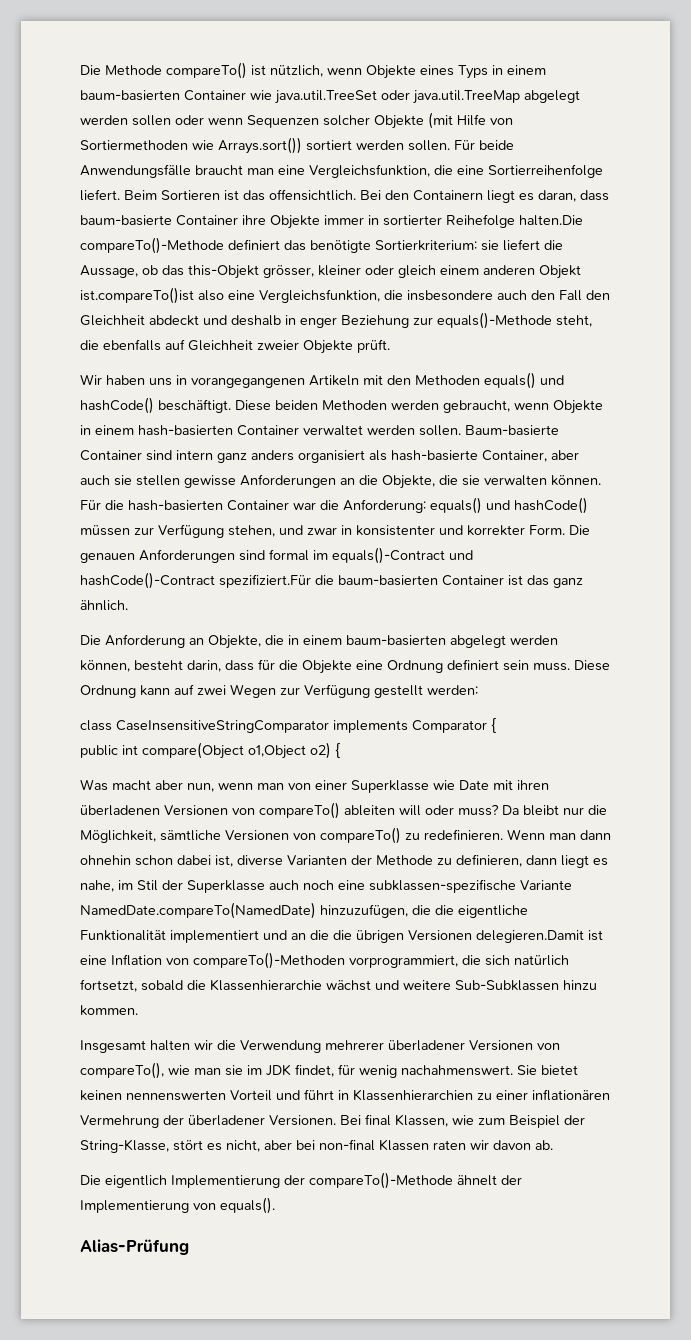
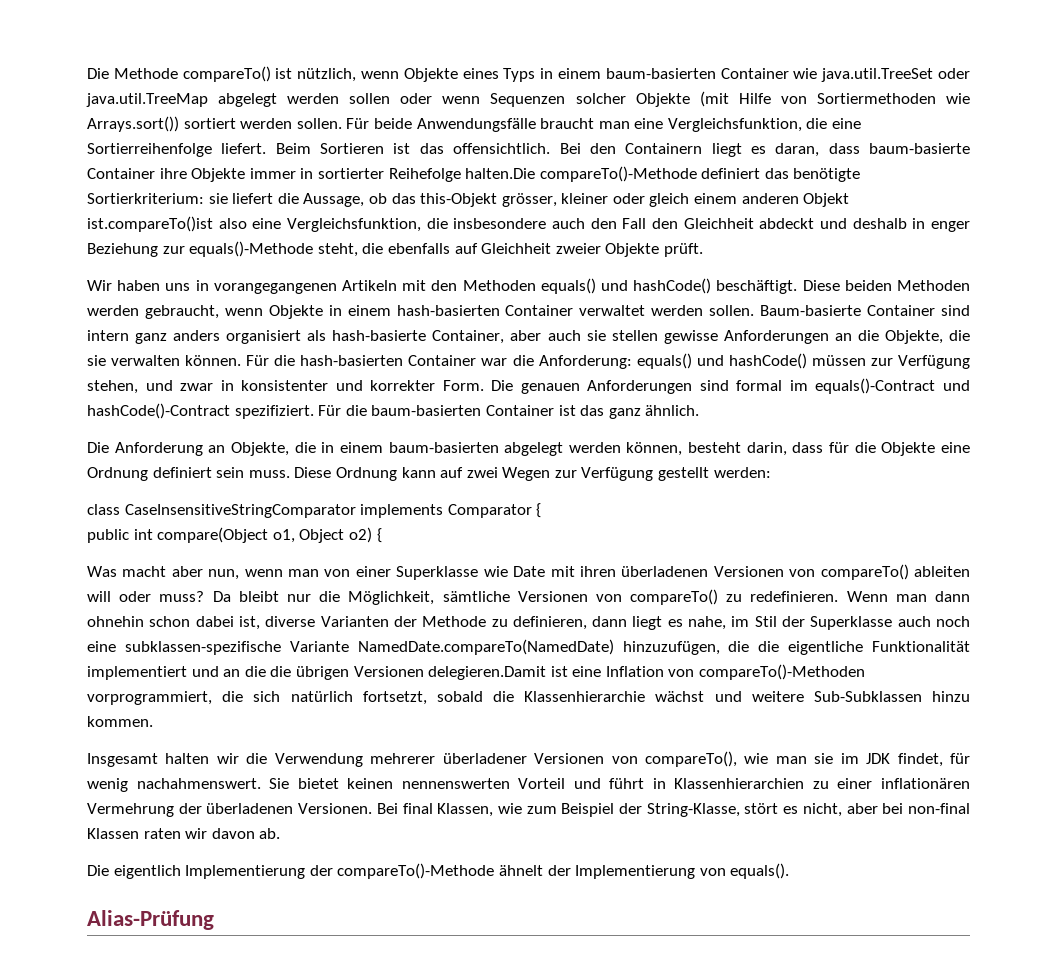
- Die genauen Anforderungen sind formal im equals()-Contract und hashCode()-Contract spezifiziert.Für die baum-basierten Container ist das ganz ähnlich.
+ Die genauen Anforderungen sind formal im equals()-Contract und hashCode()-Contract spezifiziert. Für die baum-basierten Container ist das ganz ähnlich.
- public int compare(Object o1,Object o2) {
+ public int compare(Object o1, Object o2) {
- Sie bietet keinen nennenswerten Vorteil und führt in Klassenhierarchien zu einer inflationären Vermehrung der überladener Versionen.
+ Sie bietet keinen nennenswerten Vorteil und führt in Klassenhierarchien zu einer inflationären Vermehrung der überladenen Versionen.

